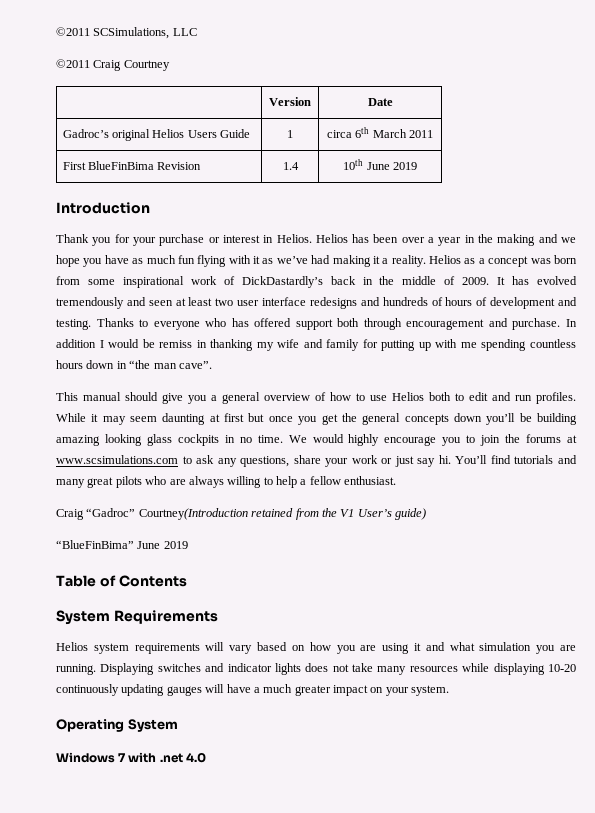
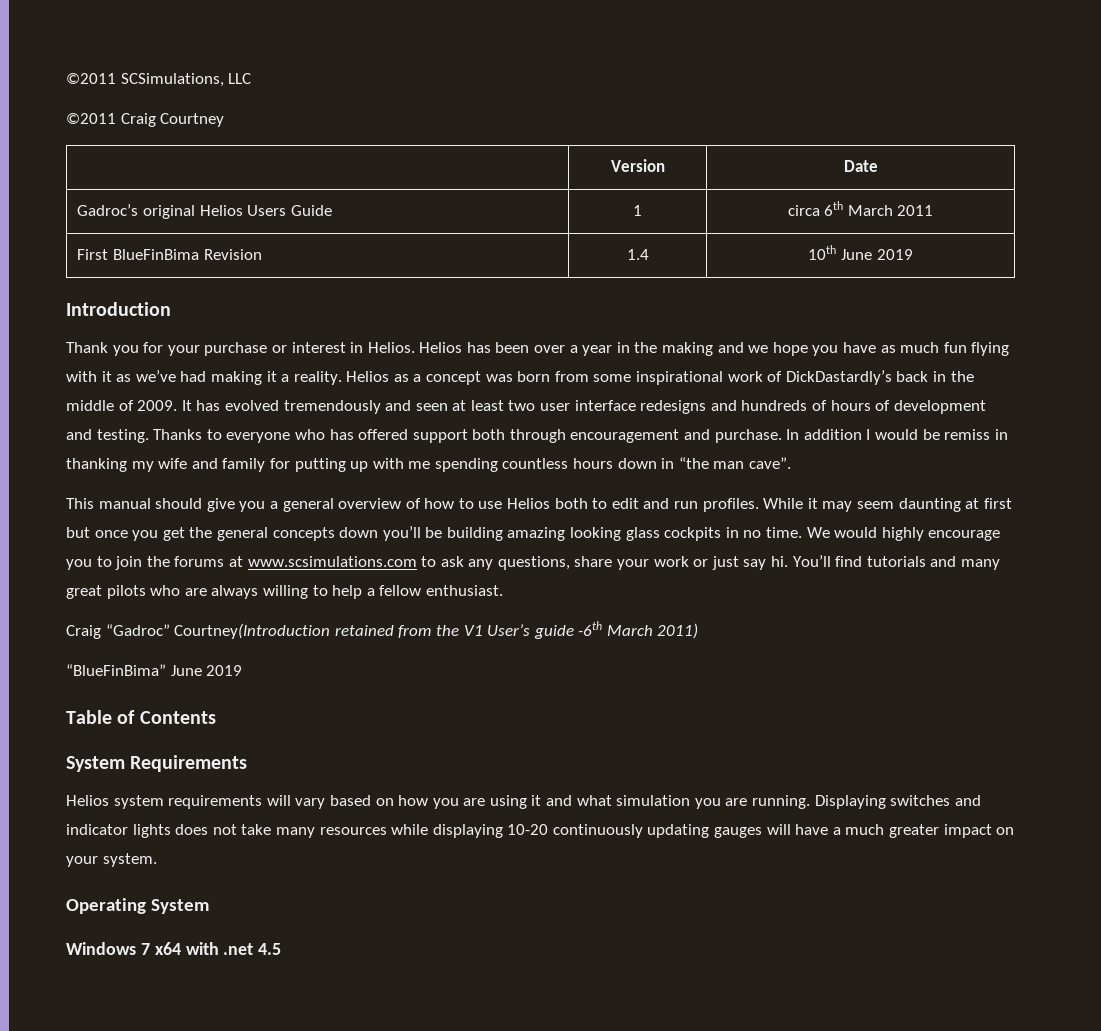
- Craig “Gadroc” Courtney(Introduction retained from the V1 User’s guide)
+ Craig “Gadroc” Courtney(Introduction retained from the V1 User’s guide -6th March 2011)
- Windows 7 with .net 4.0
+ Windows 7 x64 with .net 4.5

